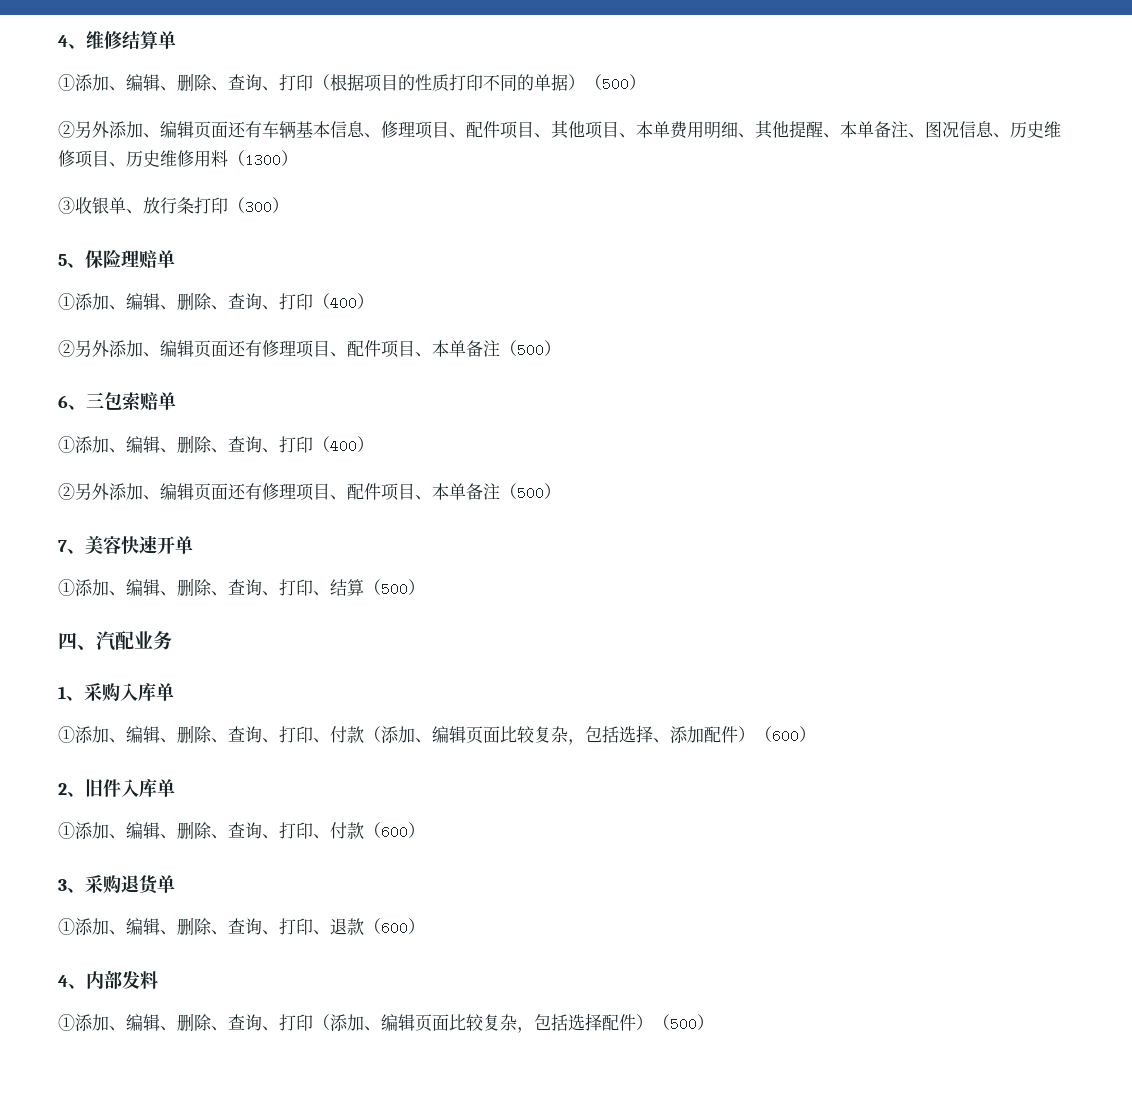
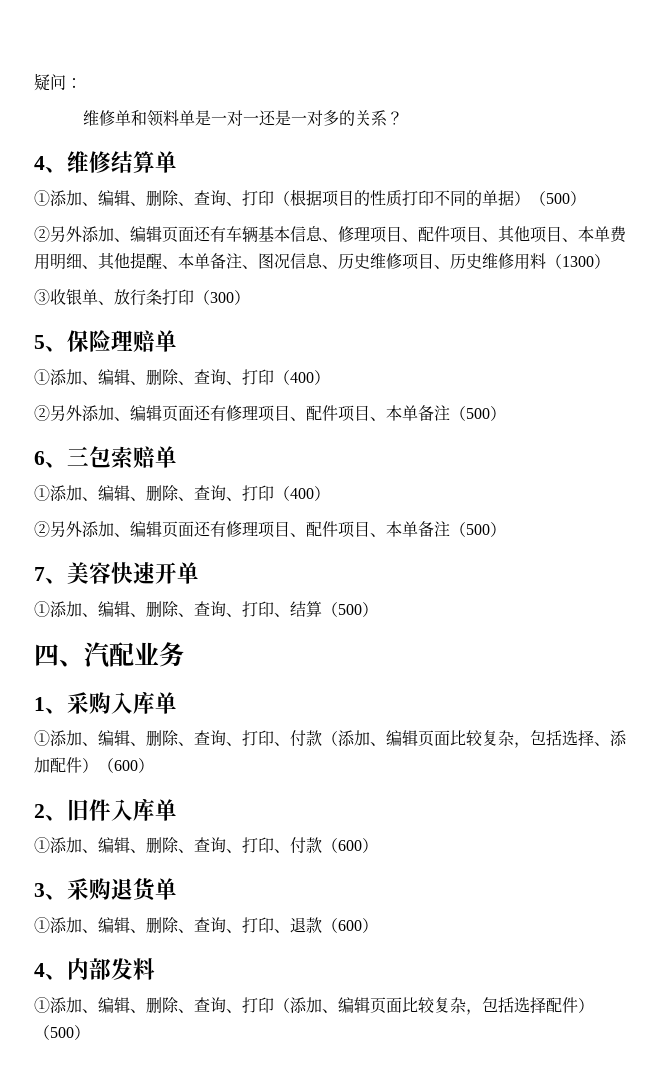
+ 疑问：
+ 维修单和领料单是一对一还是一对多的关系？

